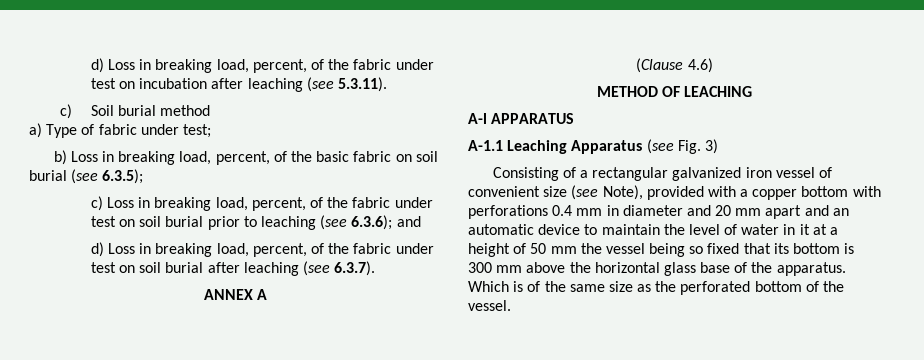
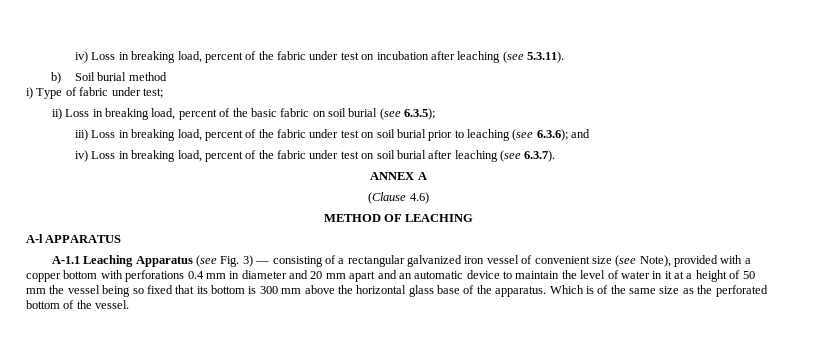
- d) Loss in breaking load, percent, of the fabric under test on incubation after leaching (see 5.3.11).
+ iv) Loss in breaking load, percent of the fabric under test on incubation after leaching (see 5.3.11).
- c) Soil burial method
+ b) Soil burial method
- a) Type of fabric under test;
+ i) Type of fabric under test;
- b) Loss in breaking load, percent, of the basic fabric on soil burial (see 6.3.5);
+ ii) Loss in breaking load, percent of the basic fabric on soil burial (see 6.3.5);
- c) Loss in breaking load, percent, of the fabric under test on soil burial prior to leaching (see 6.3.6); and
+ iii) Loss in breaking load, percent of the fabric under test on soil burial prior to leaching (see 6.3.6); and
- d) Loss in breaking load, percent, of the fabric under test on soil burial after leaching (see 6.3.7).
+ iv) Loss in breaking load, percent of the fabric under test on soil burial after leaching (see 6.3.7).
- A-1.1 Leaching Apparatus (see Fig. 3)
- Consisting of a rectangular galvanized iron vessel of convenient size (see Note), provided with a copper bottom with perforations 0.4 mm in diameter and 20 mm apart and an automatic device to maintain the level of water in it at a height of 50 mm the vessel being so fixed that its bottom is 300 mm above the horizontal glass base of the apparatus.
+ A-1.1 Leaching Apparatus (see Fig. 3) — consisting of a rectangular galvanized iron vessel of convenient size (see Note), provided with a copper bottom with perforations 0.4 mm in diameter and 20 mm apart and an automatic device to maintain the level of water in it at a height of 50 mm the vessel being so fixed that its bottom is 300 mm above the horizontal glass base of the apparatus.

